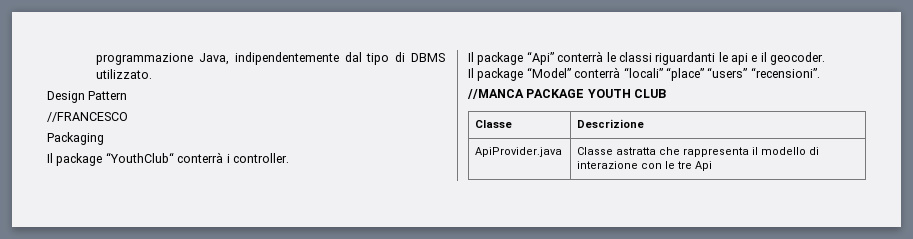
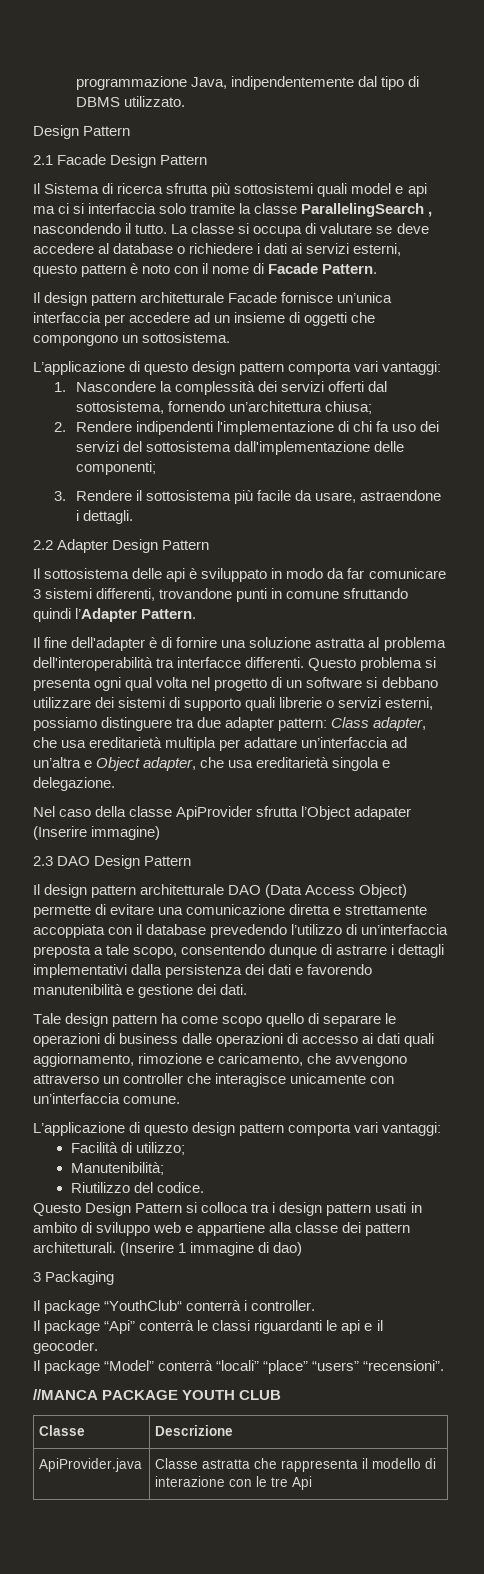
- //FRANCESCO
- Packaging
+ 2.1 Facade Design Pattern
+ Il Sistema di ricerca sfrutta più sottosistemi quali model e api ma ci si interfaccia solo tramite la classe ParallelingSearch , nascondendo il tutto. La classe si occupa di valutare se deve accedere al database o richiedere i dati ai servizi esterni, questo pattern è noto con il nome di Facade Pattern.
+ Il design pattern architetturale Facade fornisce un’unica interfaccia per accedere ad un insieme di oggetti che compongono un sottosistema.
+ L’applicazione di questo design pattern comporta vari vantaggi:
+ 1. Nascondere la complessità dei servizi offerti dal sottosistema, fornendo un’architettura chiusa;
+ 2. Rendere indipendenti l'implementazione di chi fa uso dei servizi del sottosistema dall'implementazione delle componenti;
+ 3. Rendere il sottosistema più facile da usare, astraendone i dettagli.
+ 2.2 Adapter Design Pattern
+ Il sottosistema delle api è sviluppato in modo da far comunicare 3 sistemi differenti, trovandone punti in comune sfruttando quindi l’Adapter Pattern.
+ Il fine dell'adapter è di fornire una soluzione astratta al problema dell'interoperabilità tra interfacce differenti. Questo problema si presenta ogni qual volta nel progetto di un software si debbano utilizzare dei sistemi di supporto quali librerie o servizi esterni, possiamo distinguere tra due adapter pattern: Class adapter, che usa ereditarietà multipla per adattare un’interfaccia ad un’altra e Object adapter, che usa ereditarietà singola e delegazione.
+ Nel caso della classe ApiProvider sfrutta l’Object adapater (Inserire immagine)
+ 2.3 DAO Design Pattern
+ Il design pattern architetturale DAO (Data Access Object) permette di evitare una comunicazione diretta e strettamente accoppiata con il database prevedendo l’utilizzo di un’interfaccia preposta a tale scopo, consentendo dunque di astrarre i dettagli implementativi dalla persistenza dei dati e favorendo manutenibilità e gestione dei dati.
+ Tale design pattern ha come scopo quello di separare le operazioni di business dalle operazioni di accesso ai dati quali aggiornamento, rimozione e caricamento, che avvengono attraverso un controller che interagisce unicamente con un’interfaccia comune.
+ L’applicazione di questo design pattern comporta vari vantaggi:
+ Facilità di utilizzo;
+ Manutenibilità;
+ Riutilizzo del codice.
+ Questo Design Pattern si colloca tra i design pattern usati in ambito di sviluppo web e appartiene alla classe dei pattern architetturali. (Inserire 1 immagine di dao)
+ 3 Packaging

